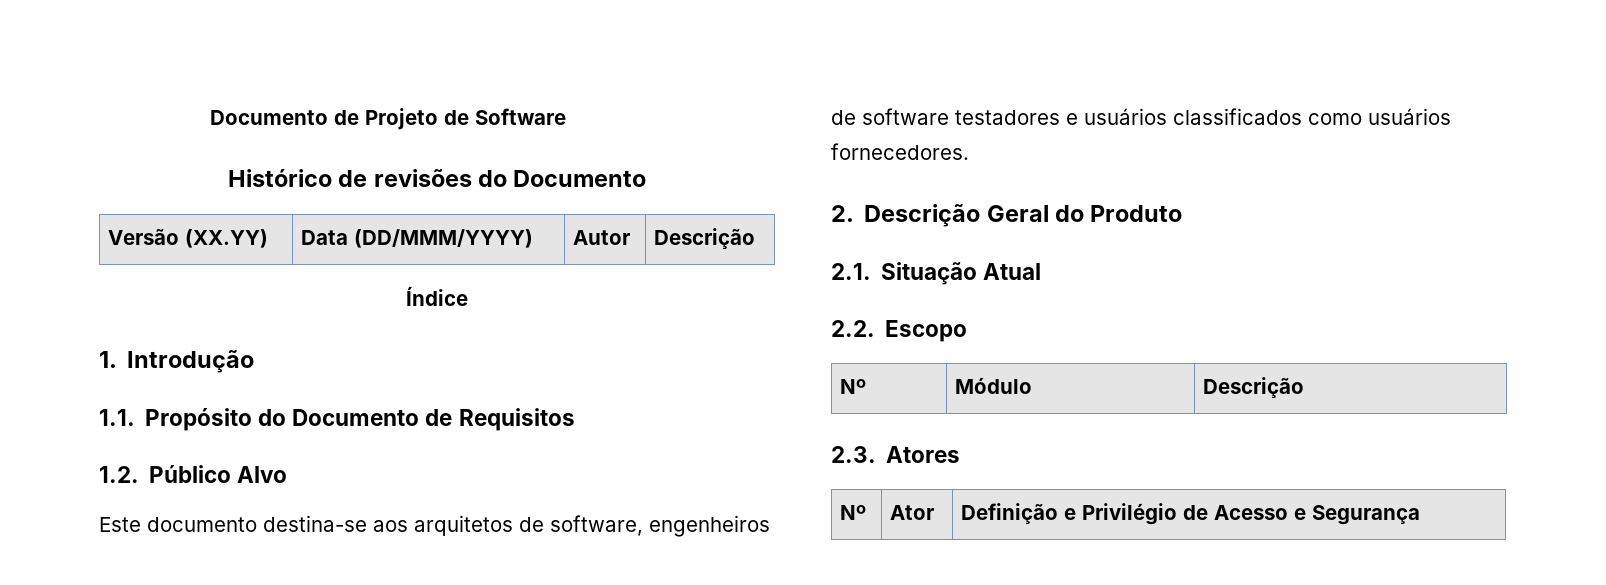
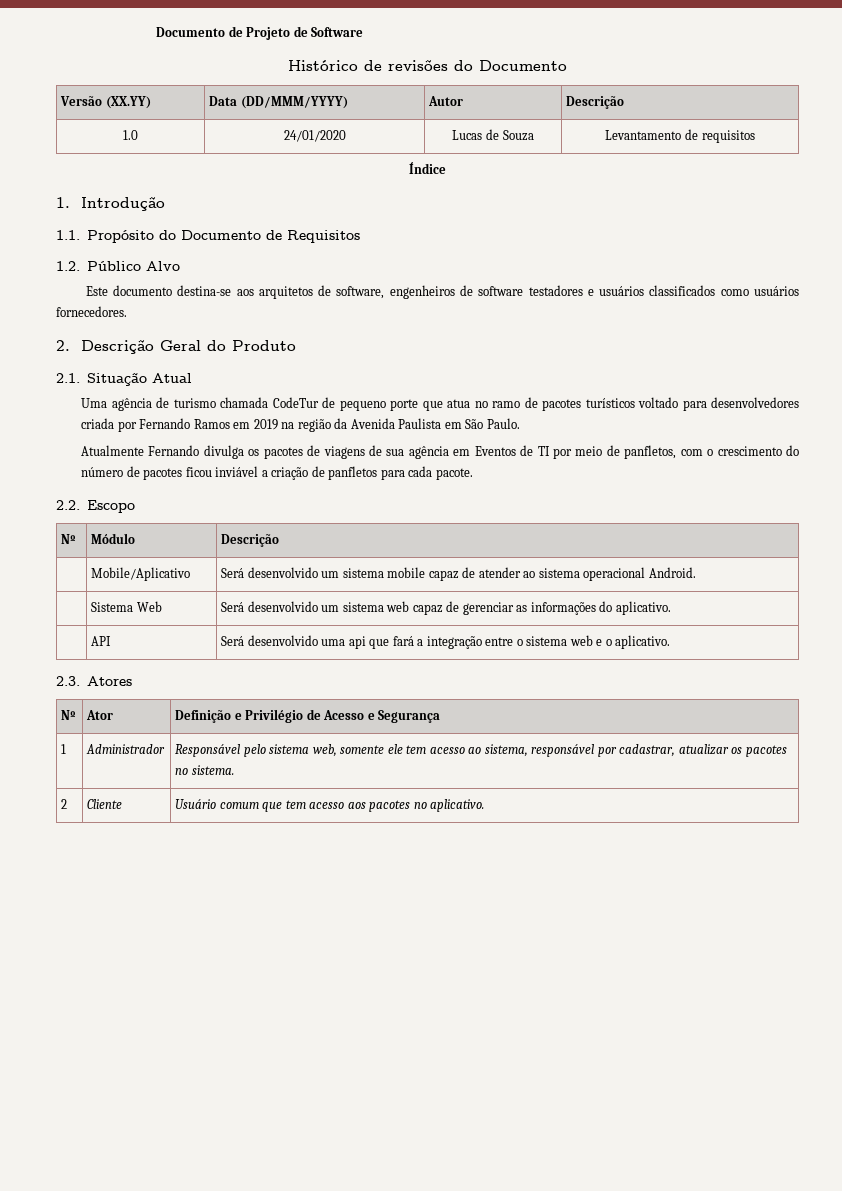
+ 1.0 | 24/01/2020 | Lucas de Souza | Levantamento de requisitos
+ Uma agência de turismo chamada CodeTur de pequeno porte que atua no ramo de pacotes turísticos voltado para desenvolvedores criada por Fernando Ramos em 2019 na região da Avenida Paulista em São Paulo.
+ Atualmente Fernando divulga os pacotes de viagens de sua agência em Eventos de TI por meio de panfletos, com o crescimento do número de pacotes ficou inviável a criação de panfletos para cada pacote.
+ | Mobile/Aplicativo | Será desenvolvido um sistema mobile capaz de atender ao sistema operacional Android.
+ | Sistema Web | Será desenvolvido um sistema web capaz de gerenciar as informações do aplicativo.
+ | API | Será desenvolvido uma api que fará a integração entre o sistema web e o aplicativo.
+ 1 | Administrador | Responsável pelo sistema web, somente ele tem acesso ao sistema, responsável por cadastrar, atualizar os pacotes no sistema.
+ 2 | Cliente | Usuário comum que tem acesso aos pacotes no aplicativo.

